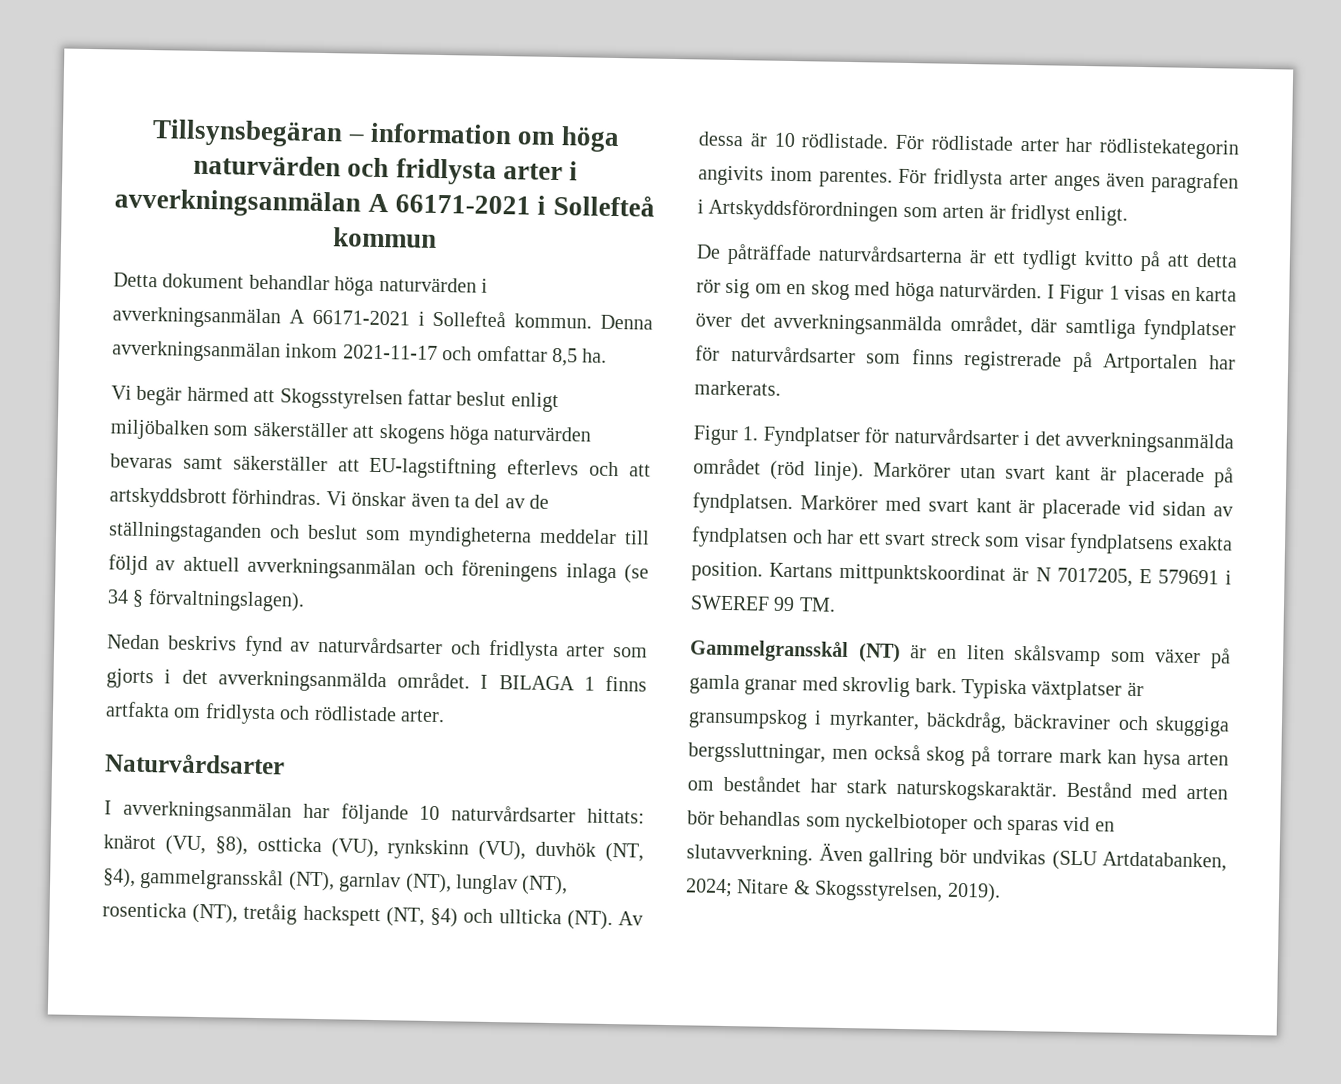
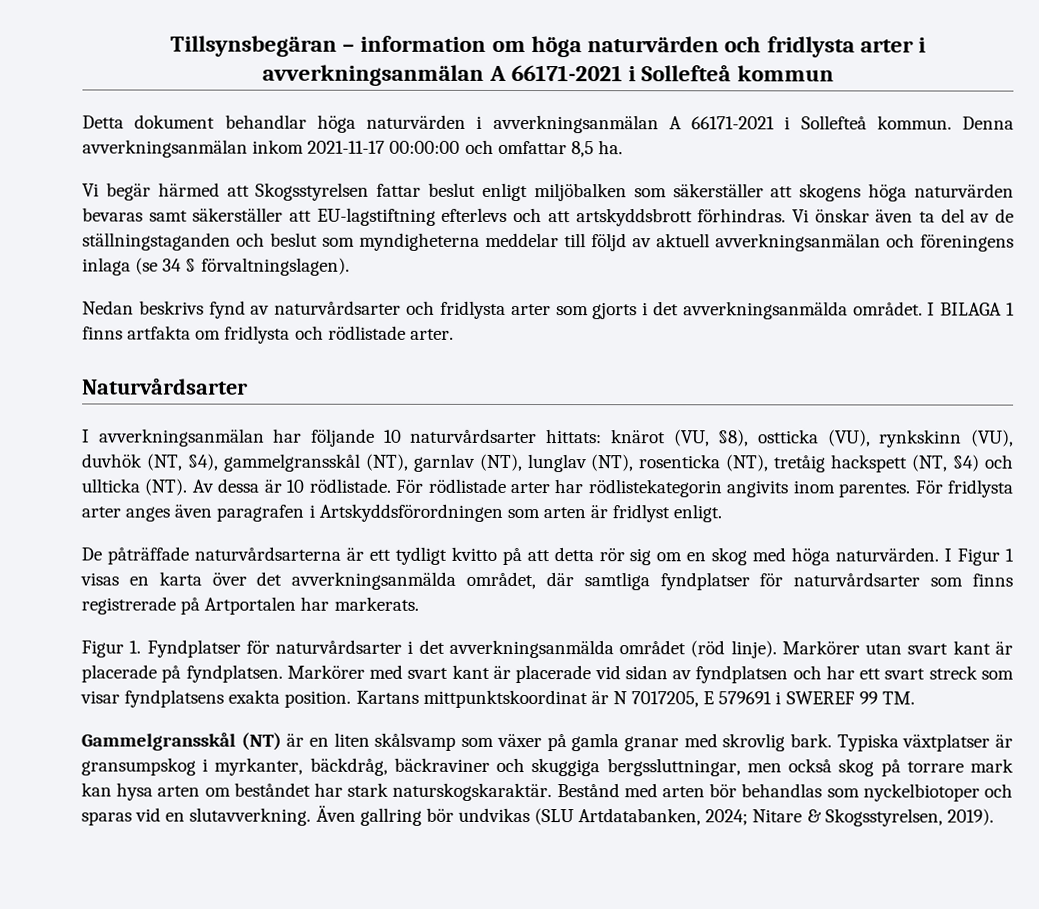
- Denna avverkningsanmälan inkom 2021-11-17 och omfattar 8,5 ha.
+ Denna avverkningsanmälan inkom 2021-11-17 00:00:00 och omfattar 8,5 ha.

